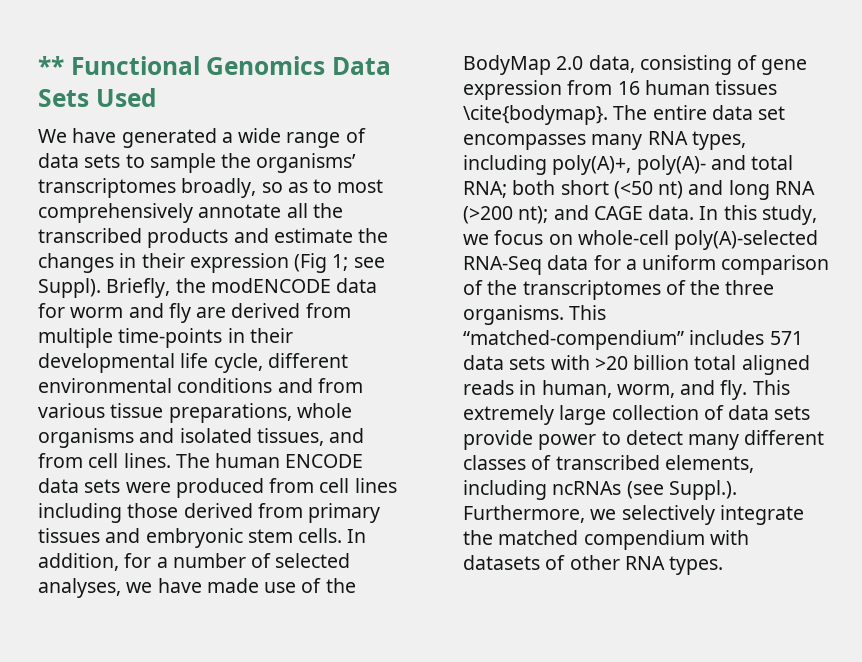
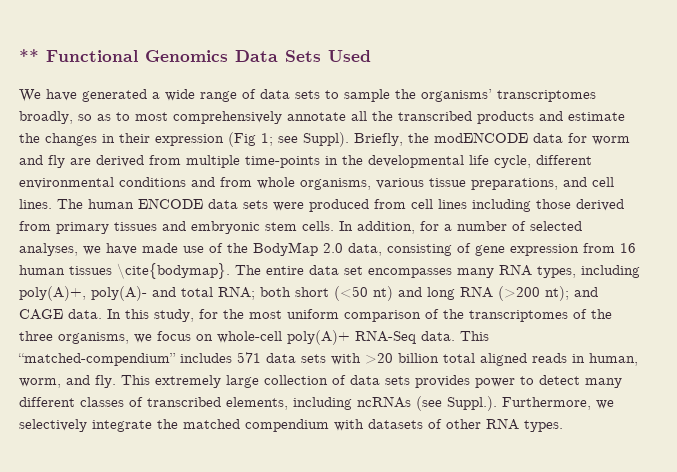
- Briefly, the modENCODE data for worm and fly are derived from multiple time-points in their developmental life cycle, different environmental conditions and from various tissue preparations, whole organisms and isolated tissues, and from cell lines.
+ Briefly, the modENCODE data for worm and fly are derived from multiple time-points in the developmental life cycle, different environmental conditions and from whole organisms, various tissue preparations, and cell lines.
- In this study, we focus on whole-cell poly(A)-selected RNA-Seq data for a uniform comparison of the transcriptomes of the three organisms.
+ In this study, for the most uniform comparison of the transcriptomes of the three organisms, we focus on whole-cell poly(A)+ RNA-Seq data.
- This extremely large collection of data sets provide power to detect many different classes of transcribed elements, including ncRNAs (see Suppl.). Furthermore, we selectively integrate the matched compendium with datasets of other RNA types.
+ This extremely large collection of data sets provides power to detect many different classes of transcribed elements, including ncRNAs (see Suppl.). Furthermore, we selectively integrate the matched compendium with datasets of other RNA types.

